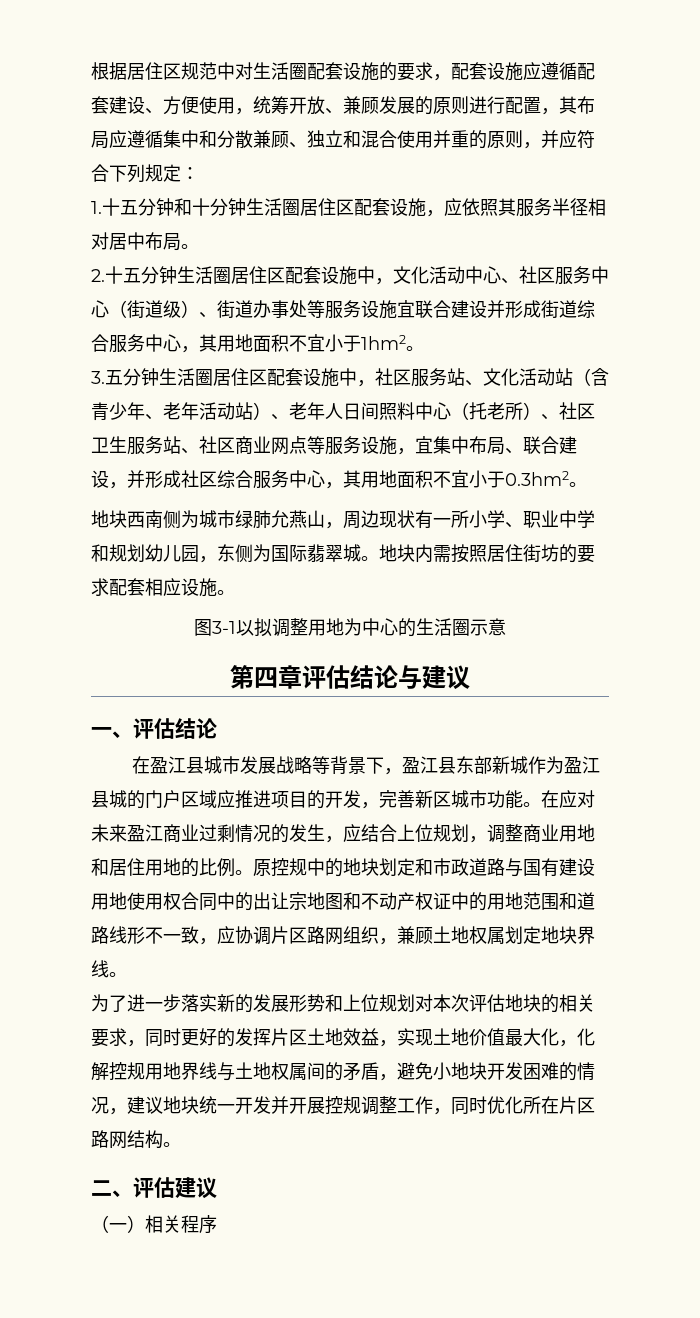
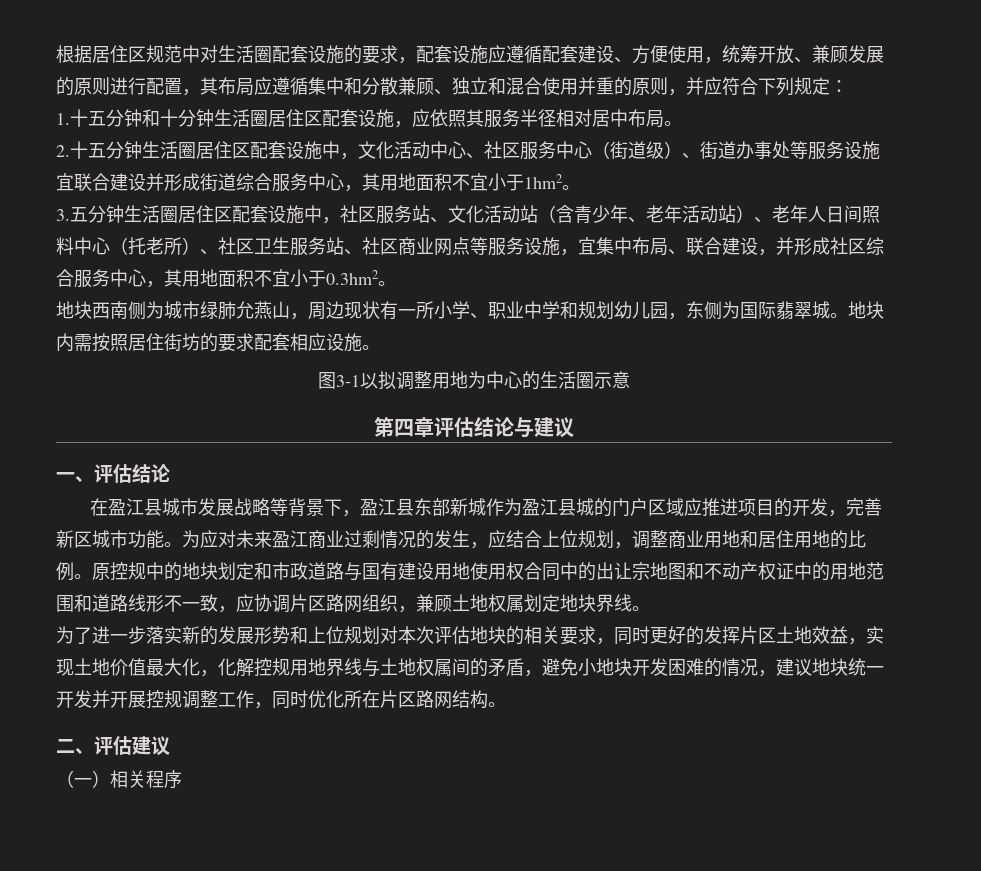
- 在应对未来盈江商业过剩情况的发生，应结合上位规划，调整商业用地和居住用地的比例。
+ 为应对未来盈江商业过剩情况的发生，应结合上位规划，调整商业用地和居住用地的比例。

